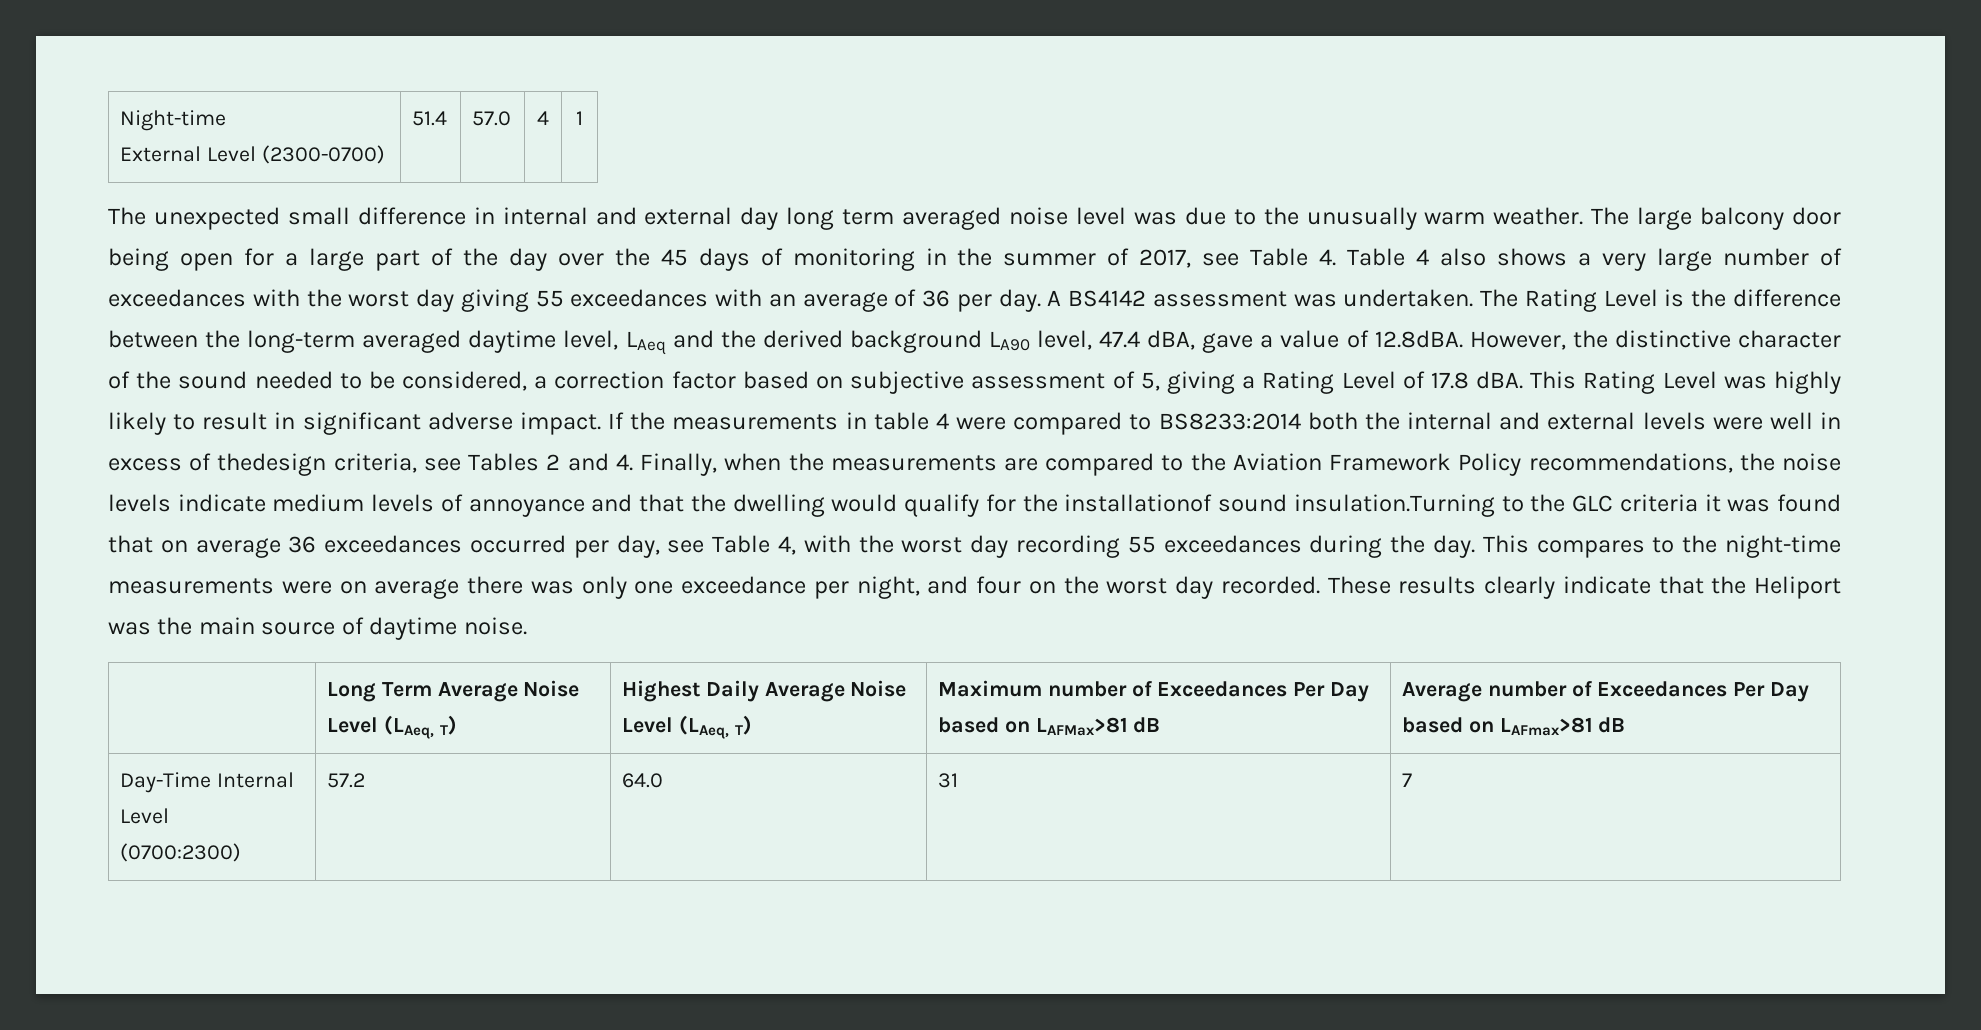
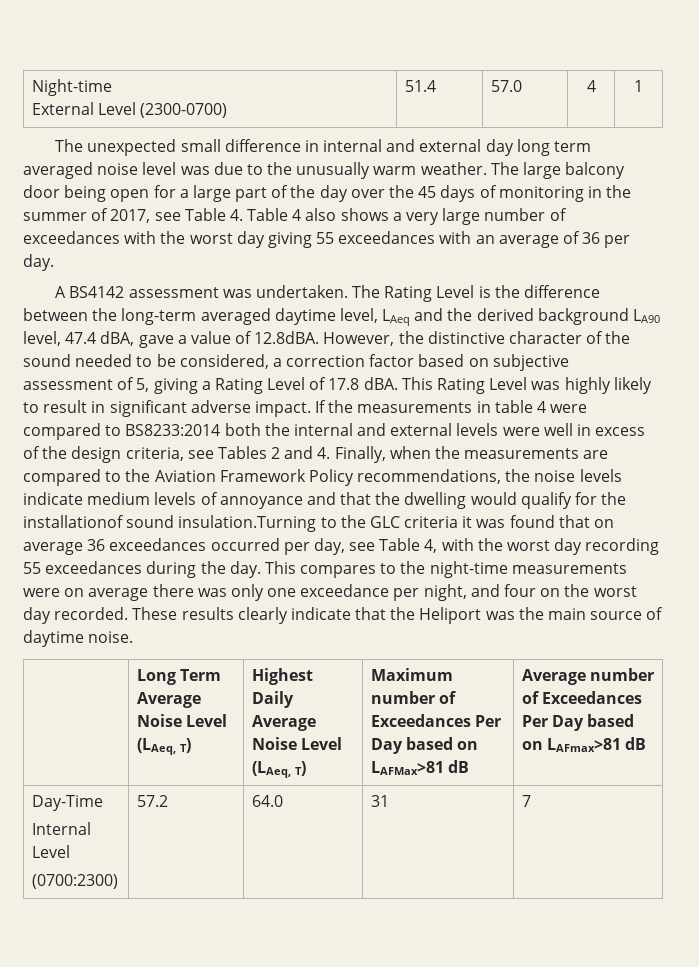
- The large balcony door being open for a large part of the day over the 45 days of monitoring in the summer of 2017, see Table 4. Table 4 also shows a very large number of exceedances with the worst day giving 55 exceedances with an average of 36 per day. A BS4142 assessment was undertaken.
+ The large balcony door being open for a large part of the day over the 45 days of monitoring in the summer of 2017, see Table 4. Table 4 also shows a very large number of exceedances with the worst day giving 55 exceedances with an average of 36 per day.
+ A BS4142 assessment was undertaken.
- If the measurements in table 4 were compared to BS8233:2014 both the internal and external levels were well in excess of thedesign criteria, see Tables 2 and 4. Finally, when the measurements are compared to the Aviation Framework Policy recommendations, the noise levels indicate medium levels of annoyance and that the dwelling would qualify for the installationof sound insulation.Turning to the GLC criteria it was found that on average 36 exceedances occurred per day, see Table 4, with the worst day recording 55 exceedances during the day.
+ If the measurements in table 4 were compared to BS8233:2014 both the internal and external levels were well in excess of the design criteria, see Tables 2 and 4. Finally, when the measurements are compared to the Aviation Framework Policy recommendations, the noise levels indicate medium levels of annoyance and that the dwelling would qualify for the installationof sound insulation.Turning to the GLC criteria it was found that on average 36 exceedances occurred per day, see Table 4, with the worst day recording 55 exceedances during the day.
- Day-Time Internal Level
+ Day-Time
+ Internal Level

